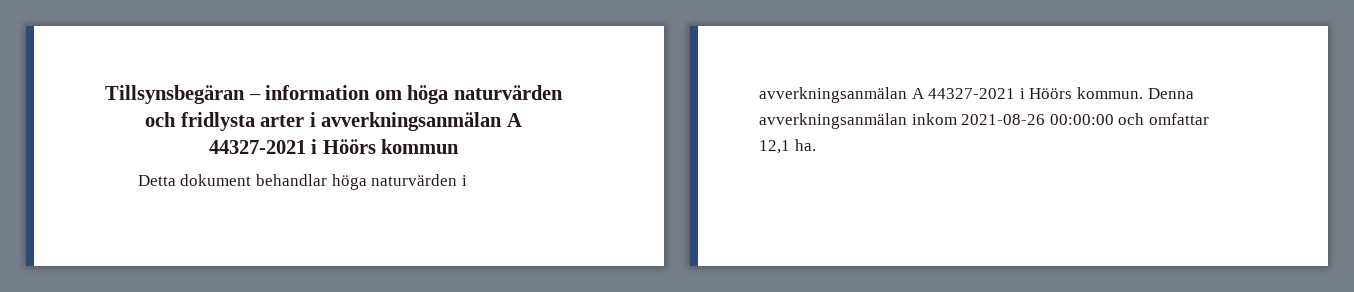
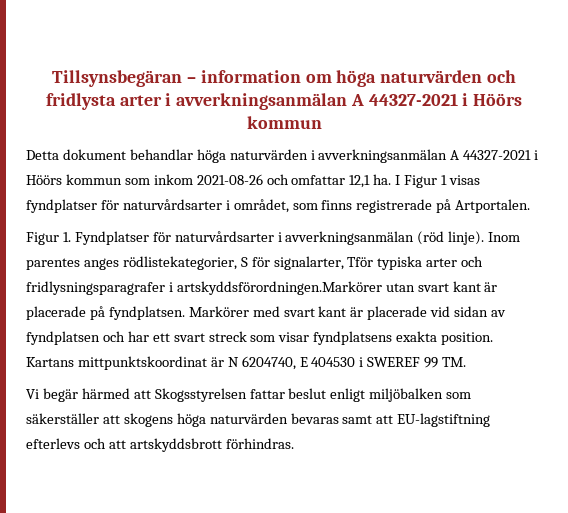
- Detta dokument behandlar höga naturvärden i avverkningsanmälan A 44327-2021 i Höörs kommun. Denna avverkningsanmälan inkom 2021-08-26 00:00:00 och omfattar 12,1 ha.
+ Detta dokument behandlar höga naturvärden i avverkningsanmälan A 44327-2021 i Höörs kommun som inkom 2021-08-26 och omfattar 12,1 ha.
+ I Figur 1 visas fyndplatser för naturvårdsarter i området, som finns registrerade på Artportalen.
+ Figur 1. Fyndplatser för naturvårdsarter i avverkningsanmälan (röd linje). Inom parentes anges rödlistekategorier, S för signalarter, Tför typiska arter och fridlysningsparagrafer i artskyddsförordningen.Markörer utan svart kant är placerade på fyndplatsen. Markörer med svart kant är placerade vid sidan av fyndplatsen och har ett svart streck som visar fyndplatsens exakta position. Kartans mittpunktskoordinat är N 6204740, E 404530 i SWEREF 99 TM.
+ Vi begär härmed att Skogsstyrelsen fattar beslut enligt miljöbalken som säkerställer att skogens höga naturvärden bevaras samt att EU-lagstiftning efterlevs och att artskyddsbrott förhindras.

